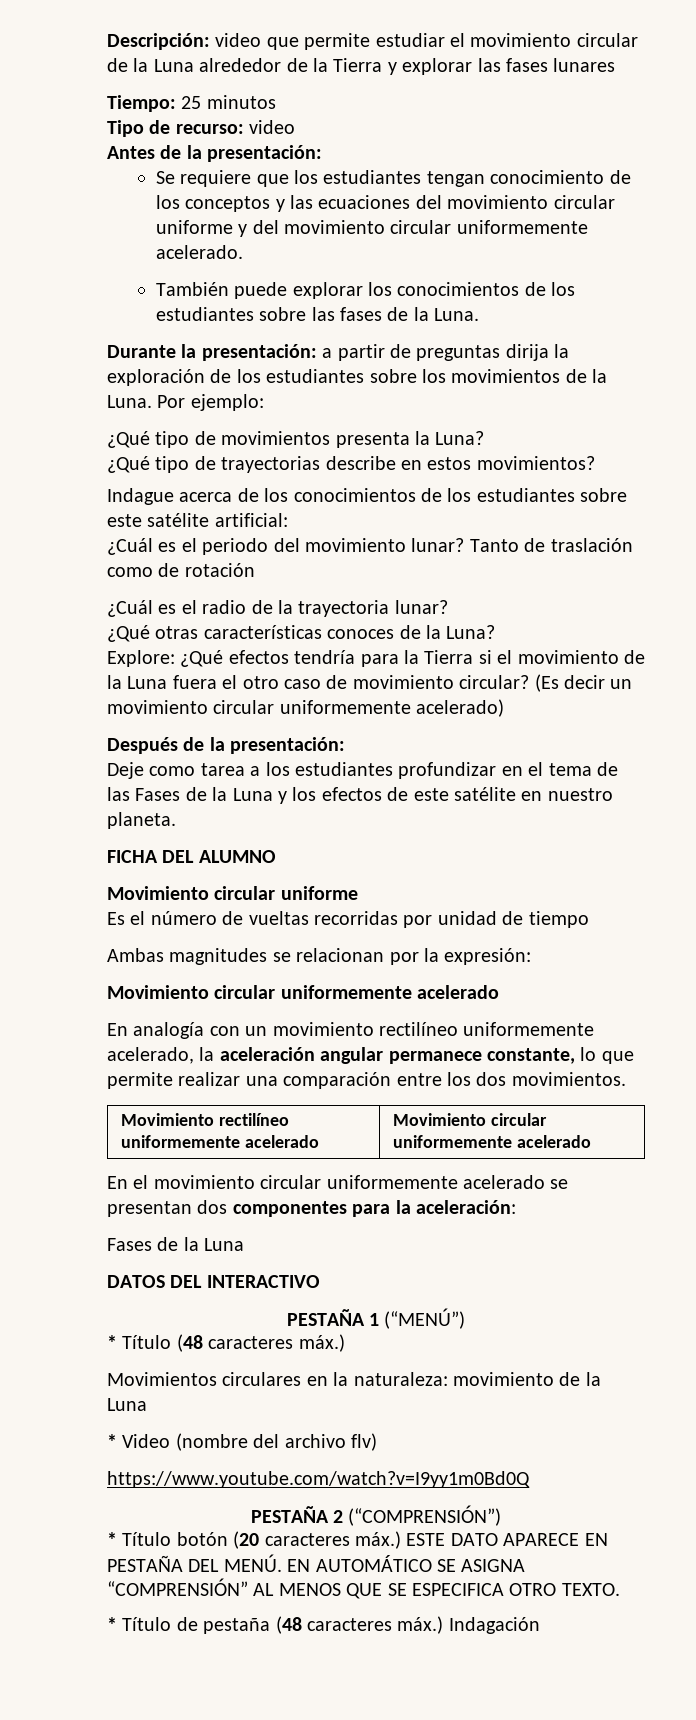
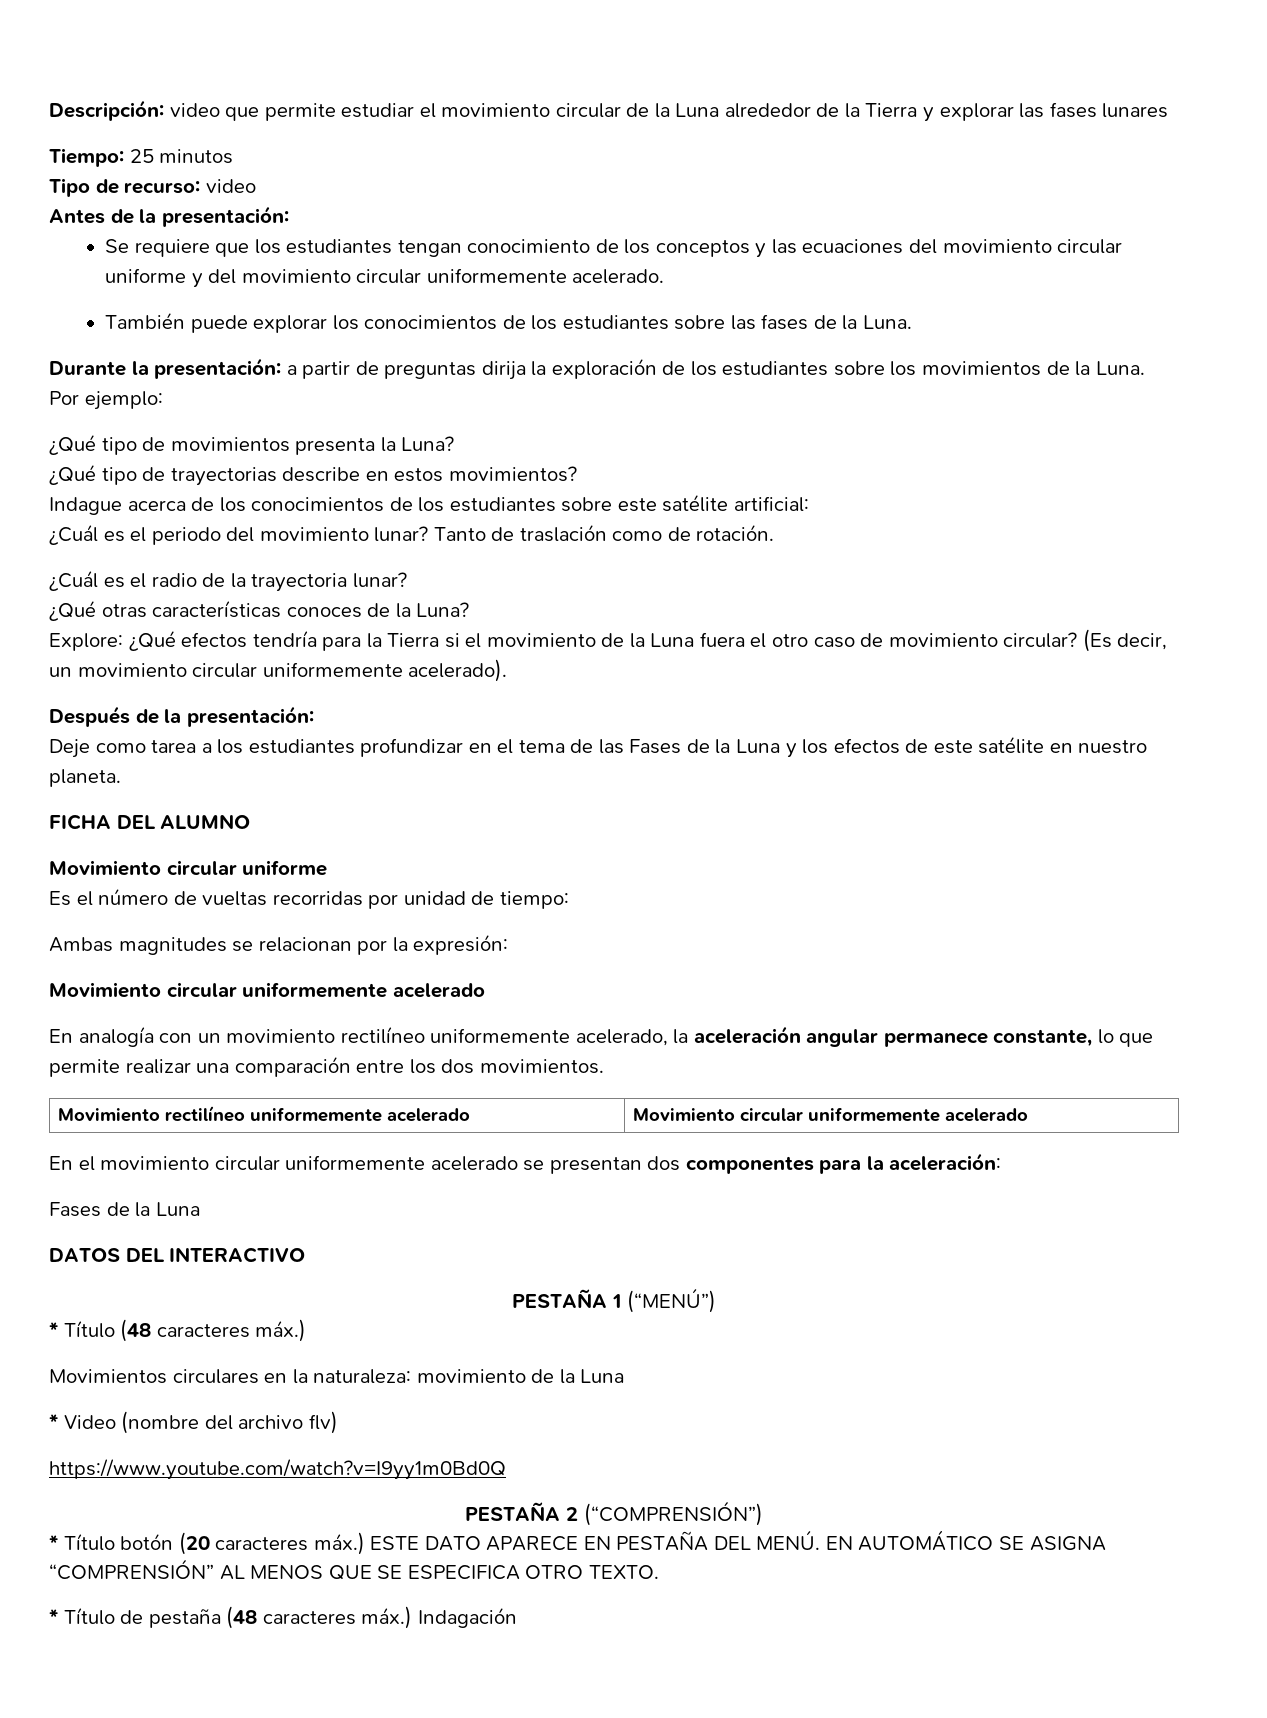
- Tanto de traslación como de rotación
+ Tanto de traslación como de rotación.
- (Es decir un movimiento circular uniformemente acelerado)
+ (Es decir, un movimiento circular uniformemente acelerado).
- Es el número de vueltas recorridas por unidad de tiempo
+ Es el número de vueltas recorridas por unidad de tiempo:

